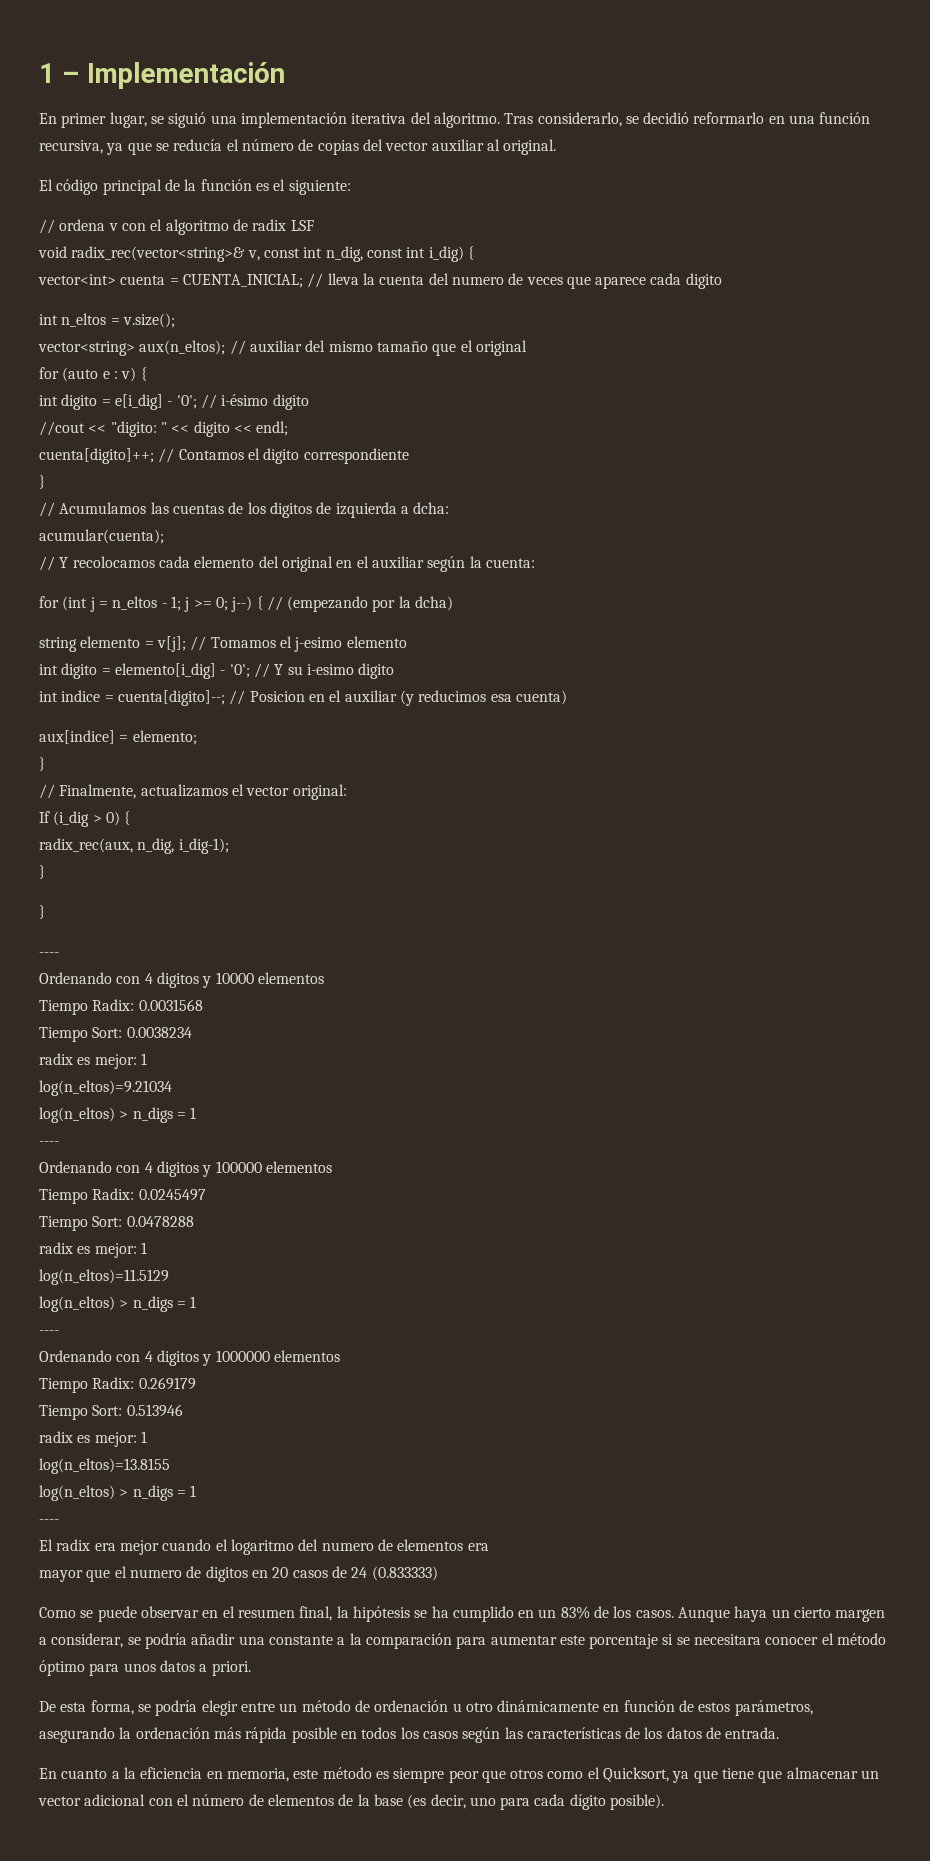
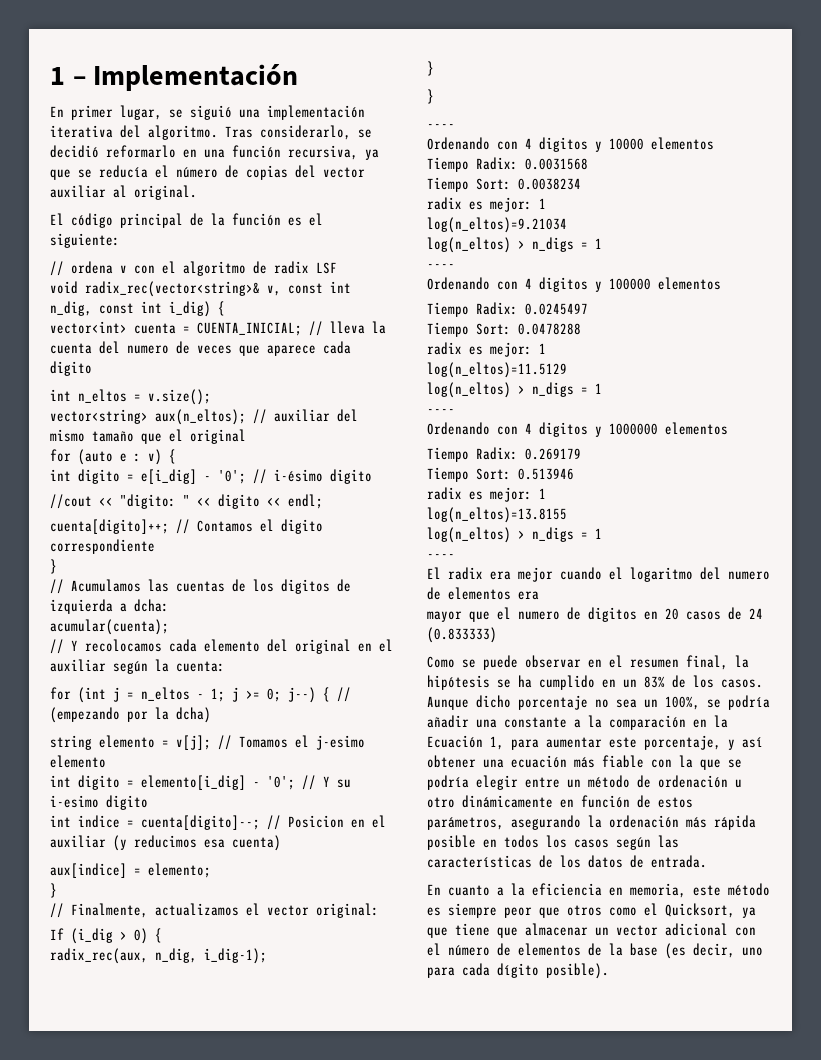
- Aunque haya un cierto margen a considerar, se podría añadir una constante a la comparación para aumentar este porcentaje si se necesitara conocer el método óptimo para unos datos a priori.
- De esta forma, se podría elegir entre un método de ordenación u otro dinámicamente en función de estos parámetros, asegurando la ordenación más rápida posible en todos los casos según las características de los datos de entrada.
+ Aunque dicho porcentaje no sea un 100%, se podría añadir una constante a la comparación en la Ecuación 1, para aumentar este porcentaje, y así obtener una ecuación más fiable con la que se podría elegir entre un método de ordenación u otro dinámicamente en función de estos parámetros, asegurando la ordenación más rápida posible en todos los casos según las características de los datos de entrada.

